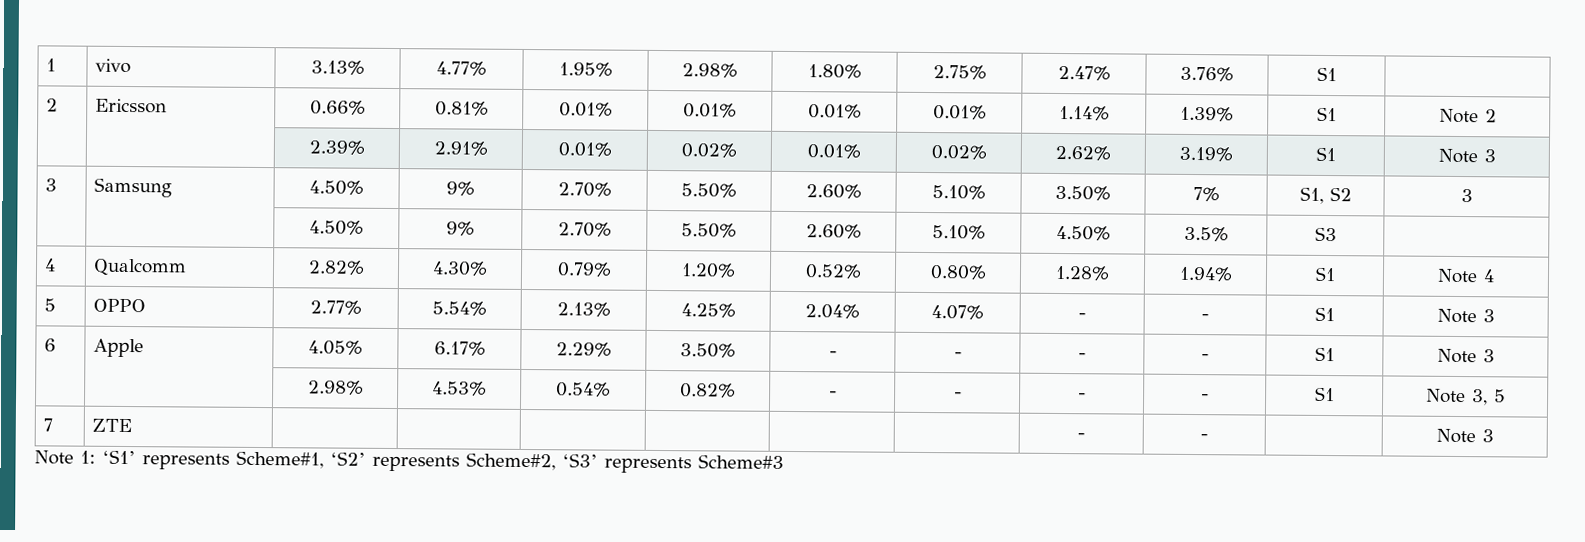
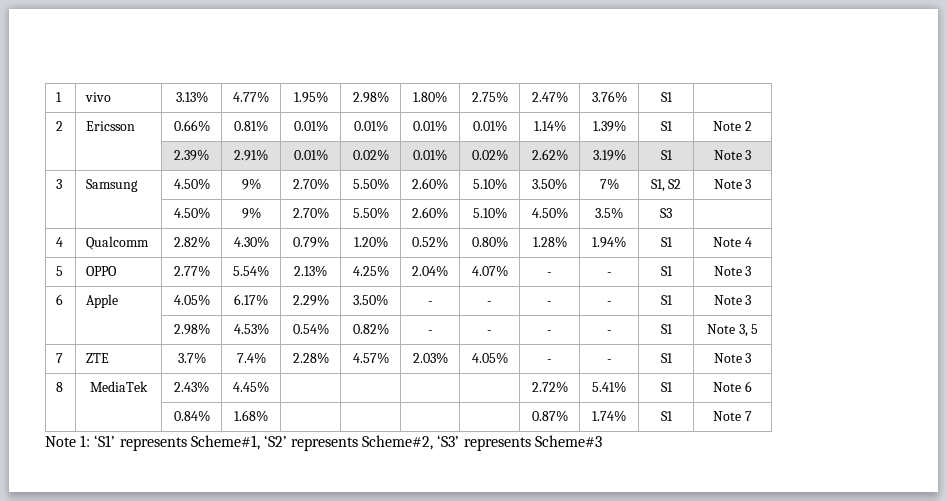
- 3 | Samsung | 4.50% | 9% | 2.70% | 5.50% | 2.60% | 5.10% | 3.50% | 7% | S1, S2 | 3
+ 3 | Samsung | 4.50% | 9% | 2.70% | 5.50% | 2.60% | 5.10% | 3.50% | 7% | S1, S2 | Note 3
- 7 | ZTE | | | | | | | - | - | | Note 3
+ 7 | ZTE | 3.7% | 7.4% | 2.28% | 4.57% | 2.03% | 4.05% | - | - | S1 | Note 3
+ 8 | MediaTek | 2.43% | 4.45% | | | | | 2.72% | 5.41% | S1 | Note 6
+ | | 0.84% | 1.68% | | | | | 0.87% | 1.74% | S1 | Note 7

